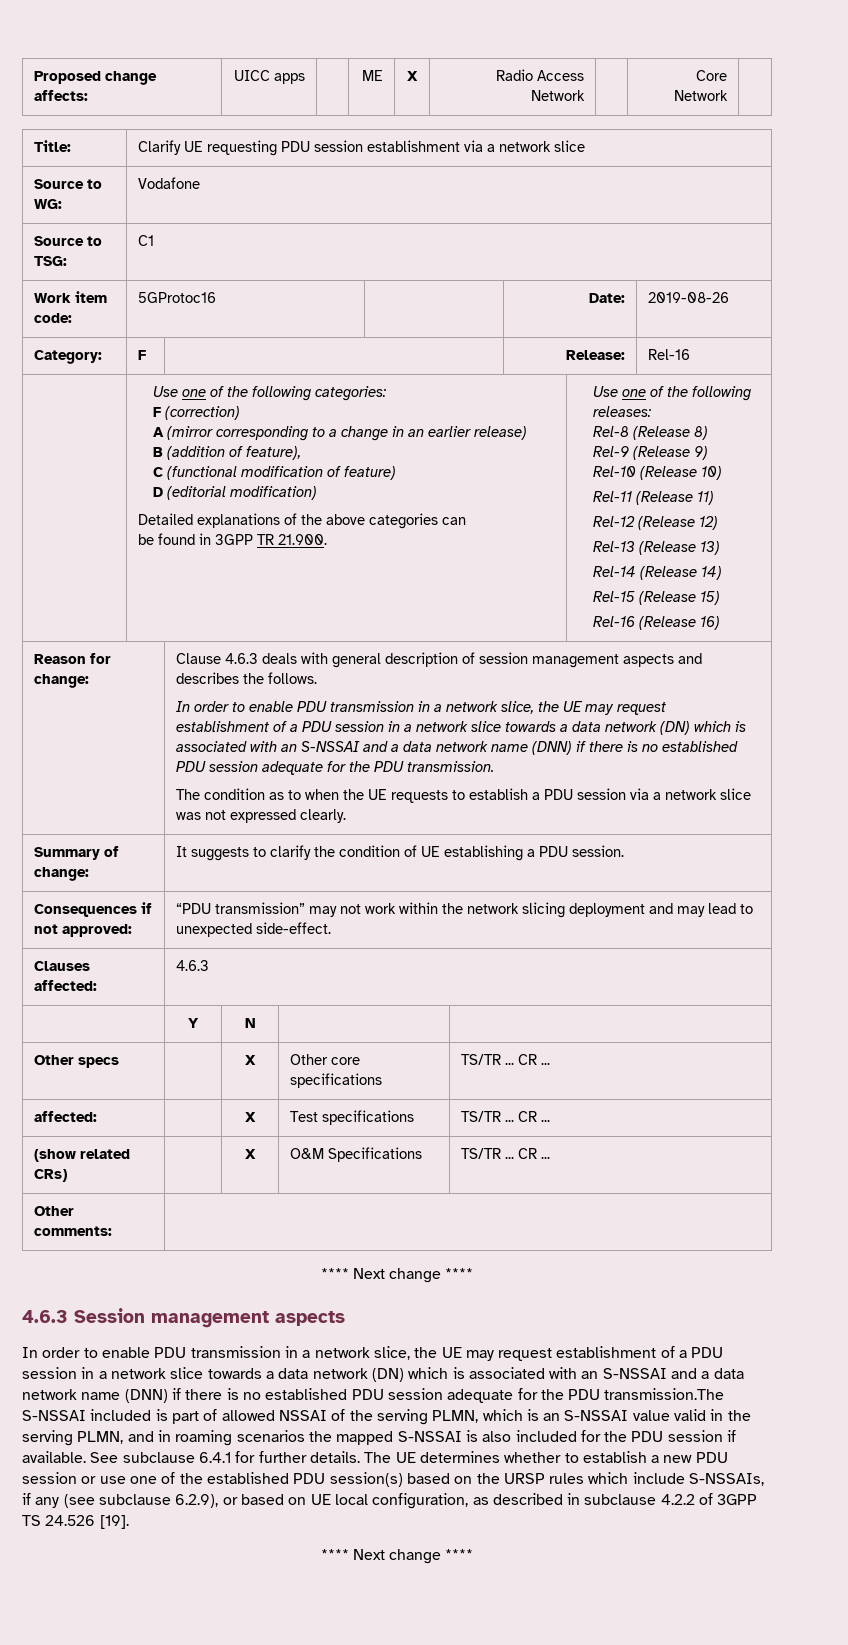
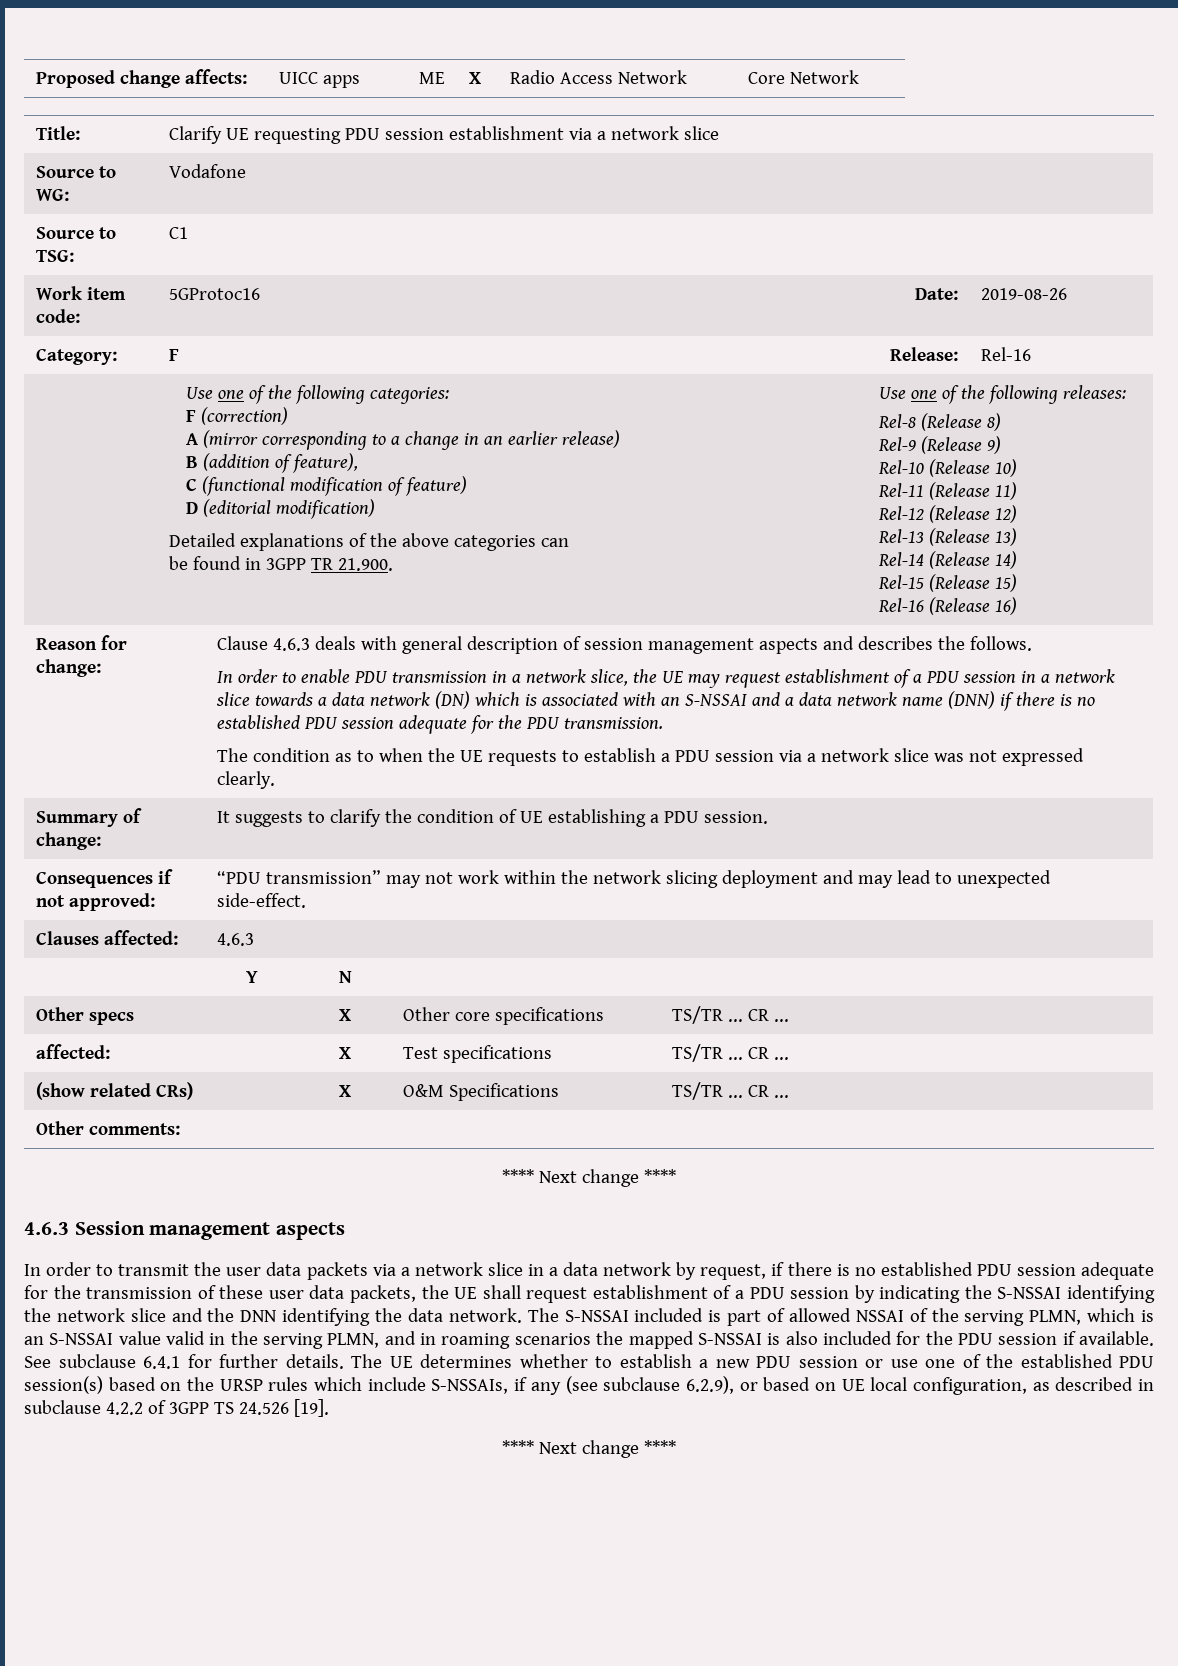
- In order to enable PDU transmission in a network slice, the UE may request establishment of a PDU session in a network slice towards a data network (DN) which is associated with an S-NSSAI and a data network name (DNN) if there is no established PDU session adequate for the PDU transmission.The S-NSSAI included is part of allowed NSSAI of the serving PLMN, which is an S-NSSAI value valid in the serving PLMN, and in roaming scenarios the mapped S-NSSAI is also included for the PDU session if available.
+ In order to transmit the user data packets via a network slice in a data network by request, if there is no established PDU session adequate for the transmission of these user data packets, the UE shall request establishment of a PDU session by indicating the S-NSSAI identifying the network slice and the DNN identifying the data network. The S-NSSAI included is part of allowed NSSAI of the serving PLMN, which is an S-NSSAI value valid in the serving PLMN, and in roaming scenarios the mapped S-NSSAI is also included for the PDU session if available.

